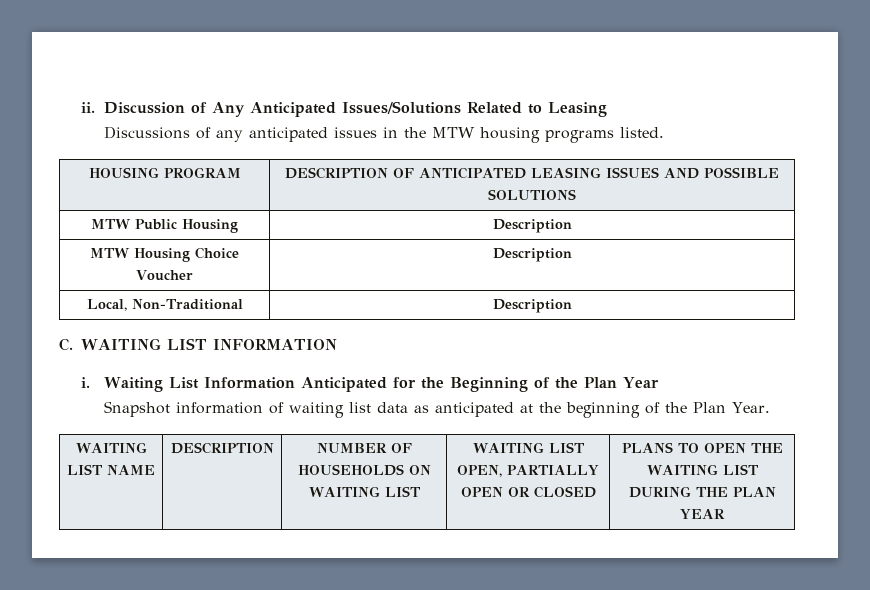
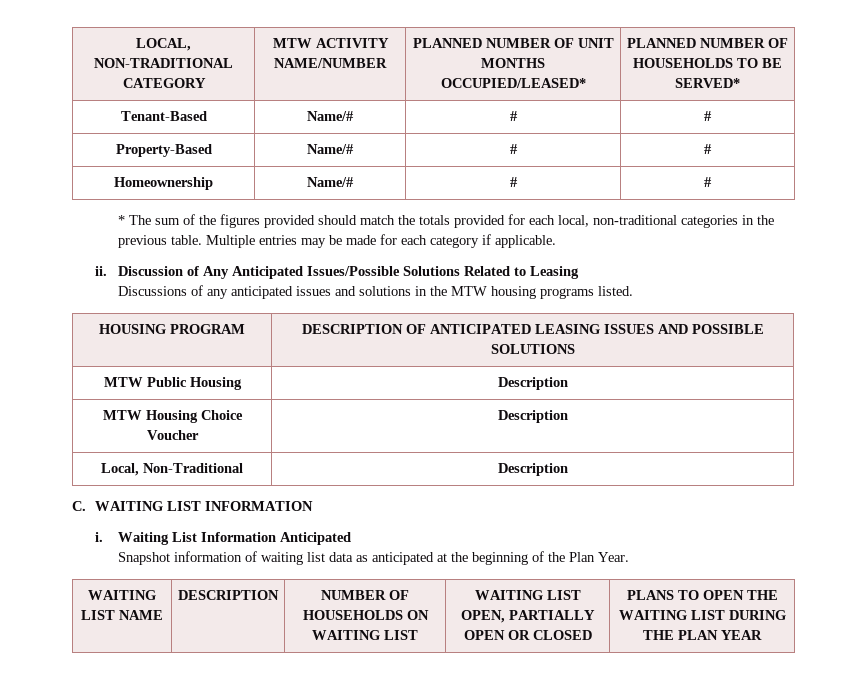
+ LOCAL, NON-TRADITIONAL CATEGORY | MTW ACTIVITY NAME/NUMBER | PLANNED NUMBER OF UNIT MONTHS OCCUPIED/LEASED* | PLANNED NUMBER OF HOUSEHOLDS TO BE SERVED*
+ Tenant-Based | Name/# | # | #
+ Property-Based | Name/# | # | #
+ Homeownership | Name/# | # | #
+ * The sum of the figures provided should match the totals provided for each local, non-traditional categories in the previous table. Multiple entries may be made for each category if applicable.
- Discussion of Any Anticipated Issues/Solutions Related to Leasing
+ Discussion of Any Anticipated Issues/Possible Solutions Related to Leasing
- Discussions of any anticipated issues in the MTW housing programs listed.
+ Discussions of any anticipated issues and solutions in the MTW housing programs listed.
- Waiting List Information Anticipated for the Beginning of the Plan Year
+ Waiting List Information Anticipated

